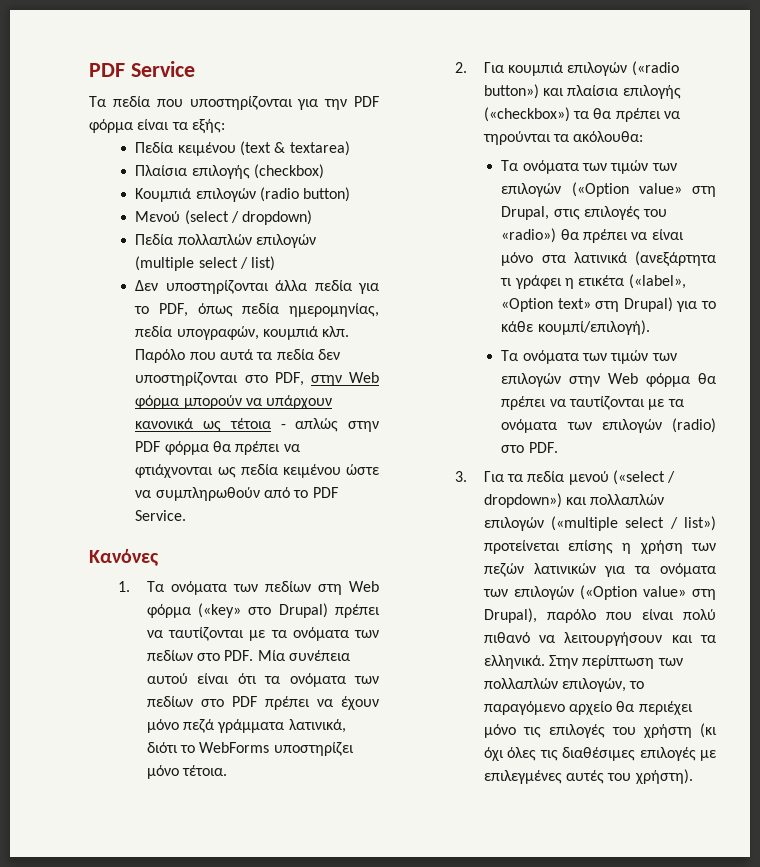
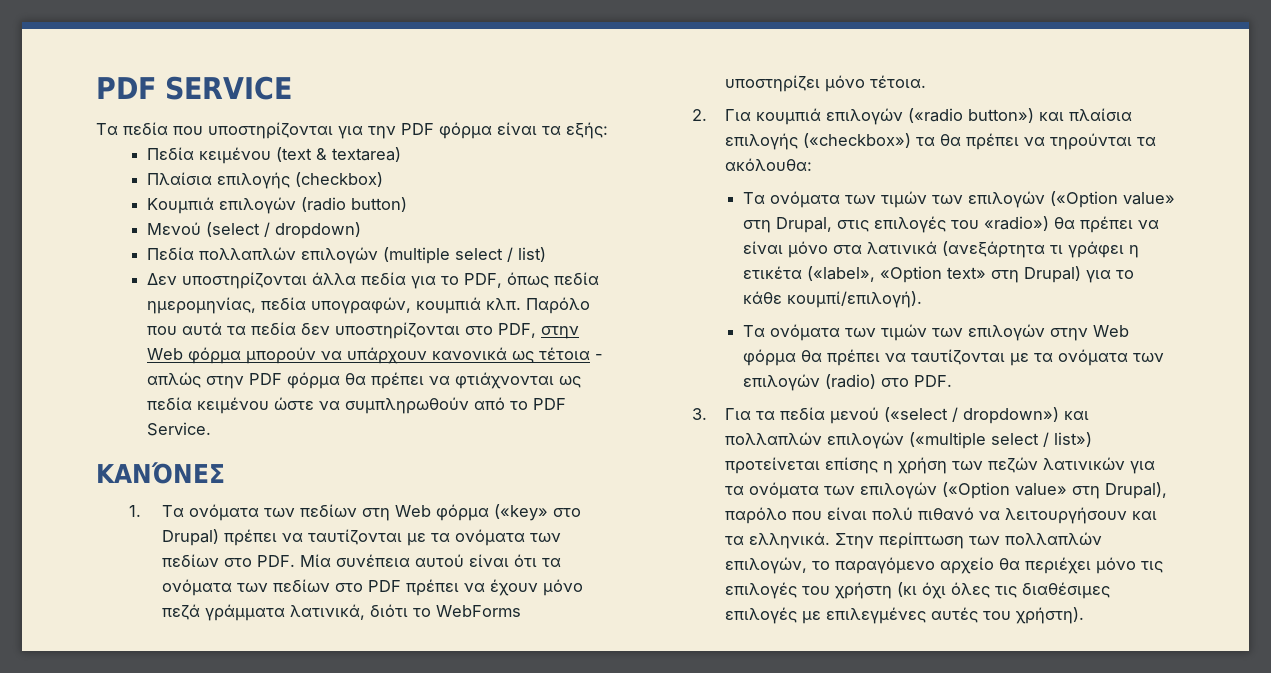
- PDF Service
+ PDF SERVICE
- Κανόνες
+ ΚΑΝΌΝΕΣ

